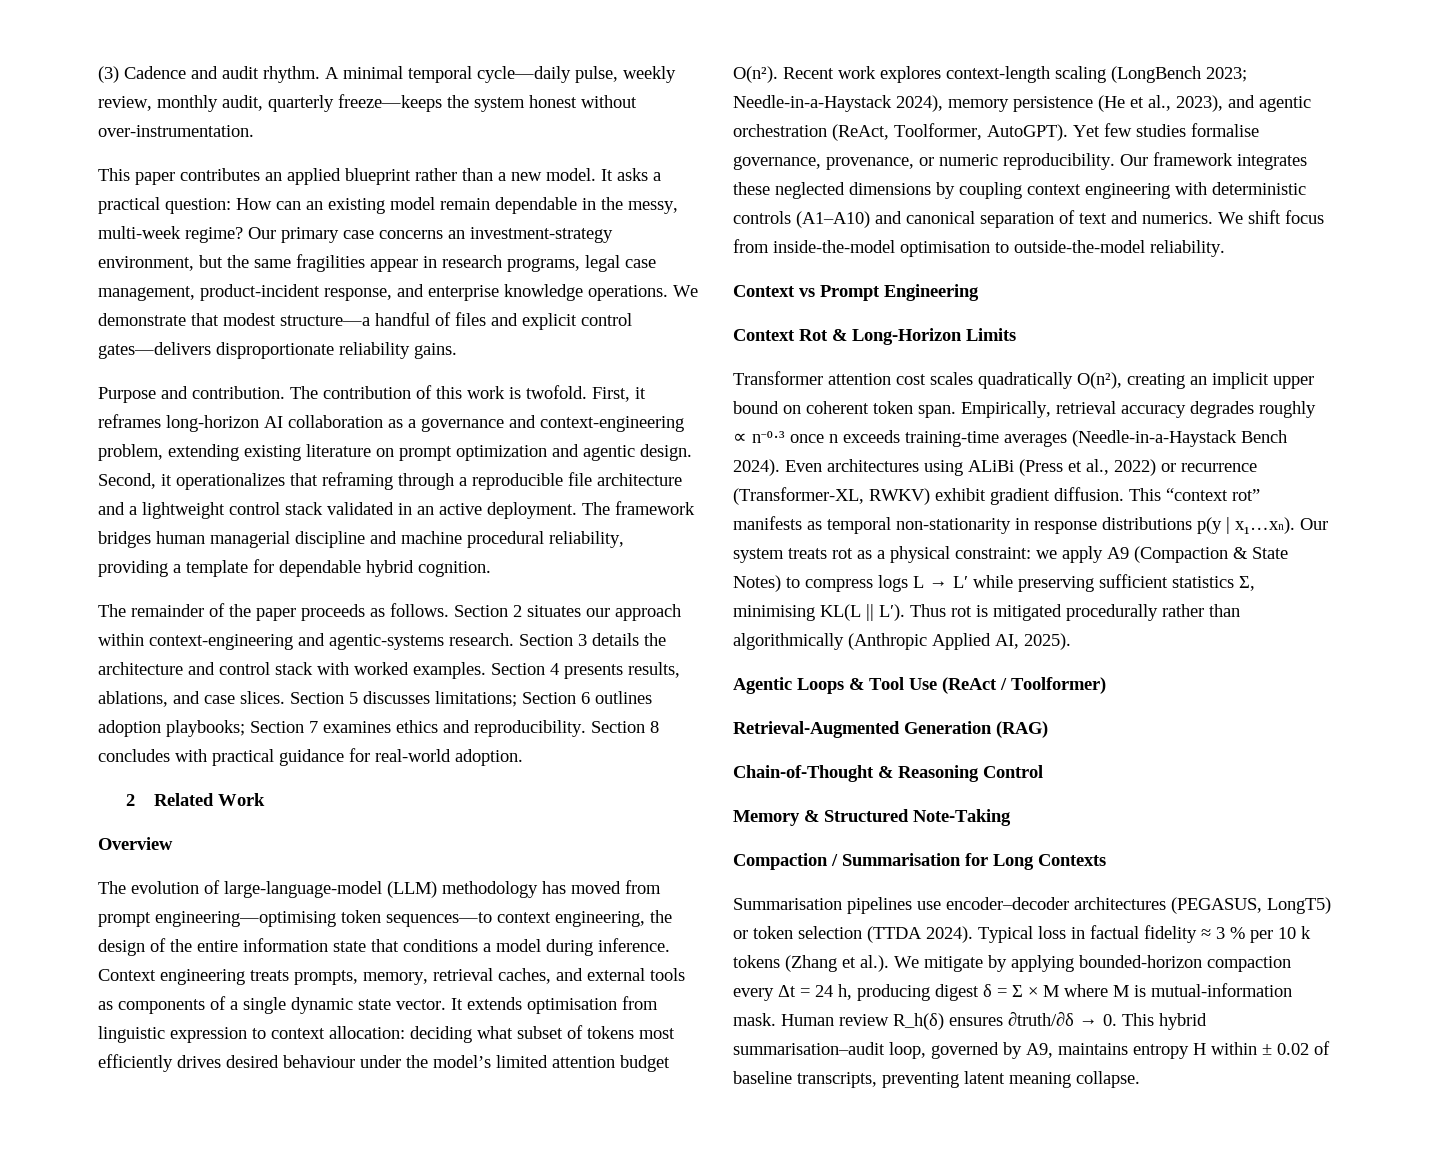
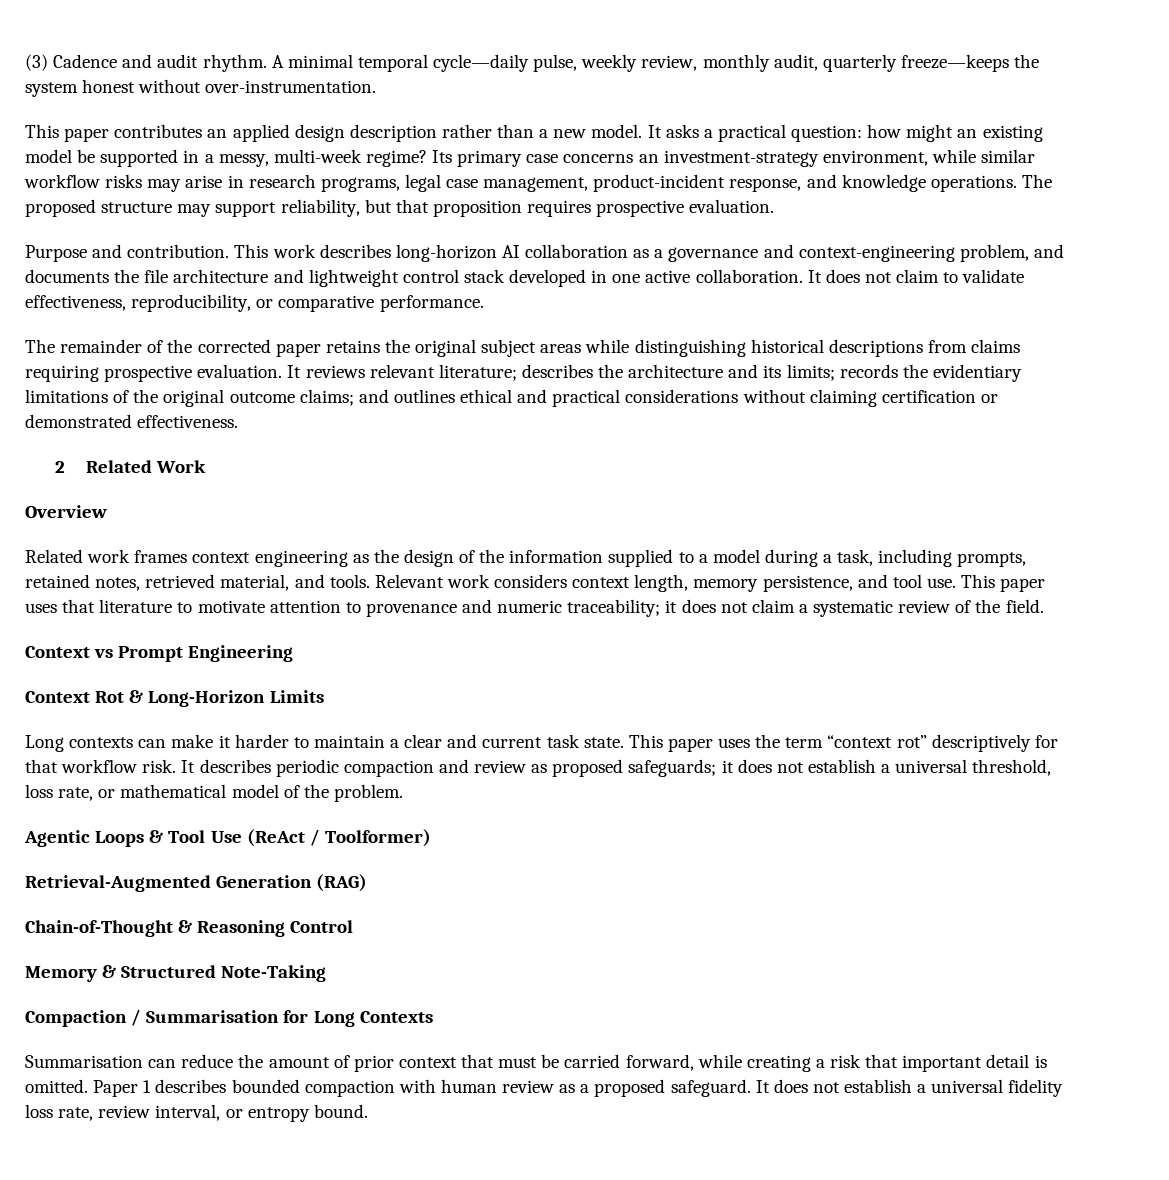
- This paper contributes an applied blueprint rather than a new model.
+ This paper contributes an applied design description rather than a new model.
- It asks a practical question: How can an existing model remain dependable in the messy, multi-week regime?
+ It asks a practical question: how might an existing model be supported in a messy, multi-week regime?
- Our primary case concerns an investment-strategy environment, but the same fragilities appear in research programs, legal case management, product-incident response, and enterprise knowledge operations.
+ Its primary case concerns an investment-strategy environment, while similar workflow risks may arise in research programs, legal case management, product-incident response, and knowledge operations.
- We demonstrate that modest structure—a handful of files and explicit control gates—delivers disproportionate reliability gains.
- Purpose and contribution. The contribution of this work is twofold. First, it reframes long-horizon AI collaboration as a governance and context-engineering problem, extending existing literature on prompt optimization and agentic design. Second, it operationalizes that reframing through a reproducible file architecture and a lightweight control stack validated in an active deployment. The framework bridges human managerial discipline and machine procedural reliability, providing a template for dependable hybrid cognition.
- The remainder of the paper proceeds as follows. Section 2 situates our approach within context-engineering and agentic-systems research. Section 3 details the architecture and control stack with worked examples. Section 4 presents results, ablations, and case slices. Section 5 discusses limitations; Section 6 outlines adoption playbooks; Section 7 examines ethics and reproducibility. Section 8 concludes with practical guidance for real-world adoption.
+ The proposed structure may support reliability, but that proposition requires prospective evaluation.
+ Purpose and contribution. This work describes long-horizon AI collaboration as a governance and context-engineering problem, and documents the file architecture and lightweight control stack developed in one active collaboration. It does not claim to validate effectiveness, reproducibility, or comparative performance.
+ The remainder of the corrected paper retains the original subject areas while distinguishing historical descriptions from claims requiring prospective evaluation. It reviews relevant literature; describes the architecture and its limits; records the evidentiary limitations of the original outcome claims; and outlines ethical and practical considerations without claiming certification or demonstrated effectiveness.
  2 Related Work
  Overview
- The evolution of large-language-model (LLM) methodology has moved from prompt engineering—optimising token sequences—to context engineering, the design of the entire information state that conditions a model during inference. Context engineering treats prompts, memory, retrieval caches, and external tools as components of a single dynamic state vector. It extends optimisation from linguistic expression to context allocation: deciding what subset of tokens most efficiently drives desired behaviour under the model’s limited attention budget O(n²). Recent work explores context-length scaling (LongBench 2023; Needle-in-a-Haystack 2024), memory persistence (He et al., 2023), and agentic orchestration (ReAct, Toolformer, AutoGPT). Yet few studies formalise governance, provenance, or numeric reproducibility. Our framework integrates these neglected dimensions by coupling context engineering with deterministic controls (A1–A10) and canonical separation of text and numerics. We shift focus from inside-the-model optimisation to outside-the-model reliability.
+ Related work frames context engineering as the design of the information supplied to a model during a task, including prompts, retained notes, retrieved material, and tools. Relevant work considers context length, memory persistence, and tool use. This paper uses that literature to motivate attention to provenance and numeric traceability; it does not claim a systematic review of the field.
- Transformer attention cost scales quadratically O(n²), creating an implicit upper bound on coherent token span. Empirically, retrieval accuracy degrades roughly ∝ n⁻⁰·³ once n exceeds training-time averages (Needle-in-a-Haystack Bench 2024). Even architectures using ALiBi (Press et al., 2022) or recurrence (Transformer-XL, RWKV) exhibit gradient diffusion. This “context rot” manifests as temporal non-stationarity in response distributions p(y | x₁…xₙ). Our system treats rot as a physical constraint: we apply A9 (Compaction & State Notes) to compress logs L → L′ while preserving sufficient statistics Σ, minimising KL(L || L′). Thus rot is mitigated procedurally rather than algorithmically (Anthropic Applied AI, 2025).
+ Long contexts can make it harder to maintain a clear and current task state. This paper uses the term “context rot” descriptively for that workflow risk. It describes periodic compaction and review as proposed safeguards; it does not establish a universal threshold, loss rate, or mathematical model of the problem.
- Summarisation pipelines use encoder–decoder architectures (PEGASUS, LongT5) or token selection (TTDA 2024). Typical loss in factual fidelity ≈ 3 % per 10 k tokens (Zhang et al.). We mitigate by applying bounded-horizon compaction every Δt = 24 h, producing digest δ = Σ × M where M is mutual-information mask. Human review R_h(δ) ensures ∂truth/∂δ → 0. This hybrid summarisation–audit loop, governed by A9, maintains entropy H within ± 0.02 of baseline transcripts, preventing latent meaning collapse.
+ Summarisation can reduce the amount of prior context that must be carried forward, while creating a risk that important detail is omitted. Paper 1 describes bounded compaction with human review as a proposed safeguard. It does not establish a universal fidelity loss rate, review interval, or entropy bound.

